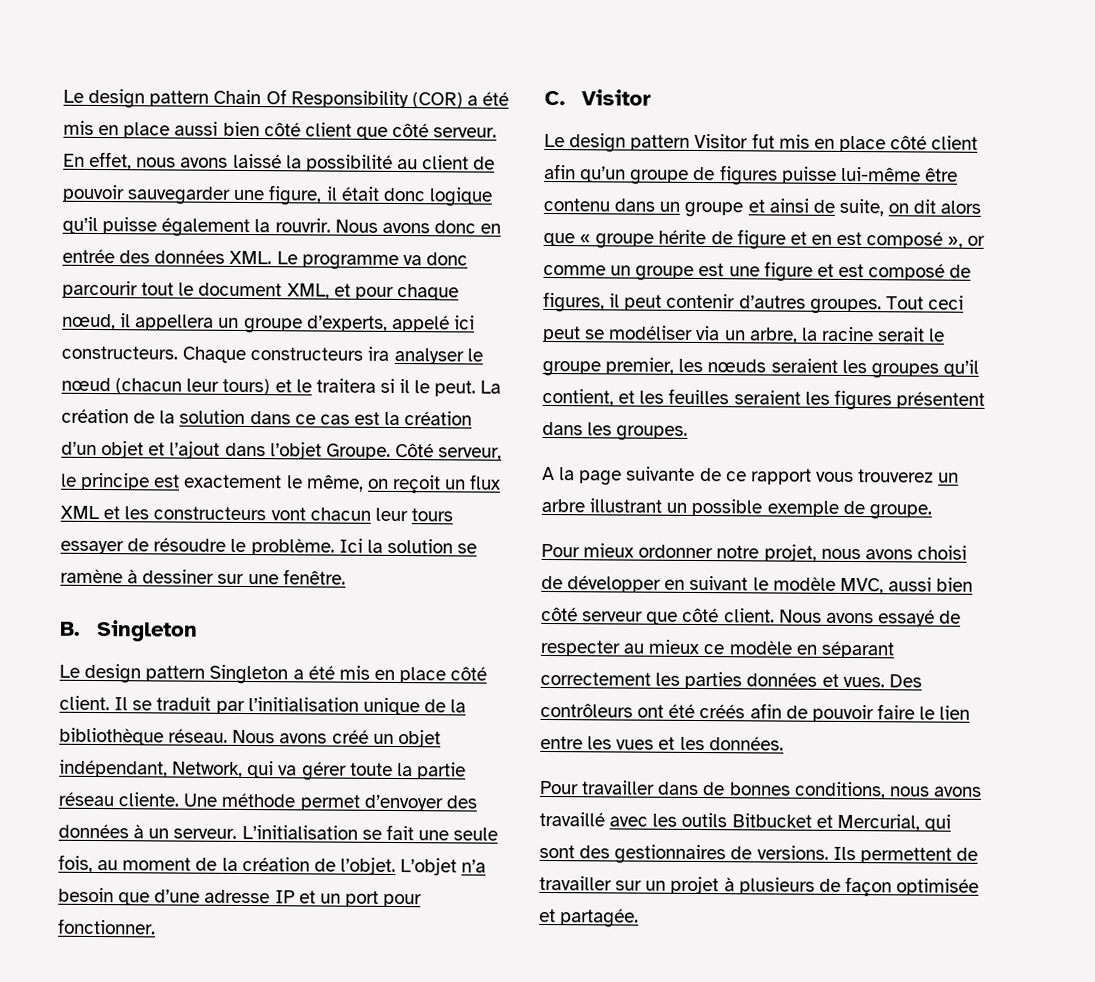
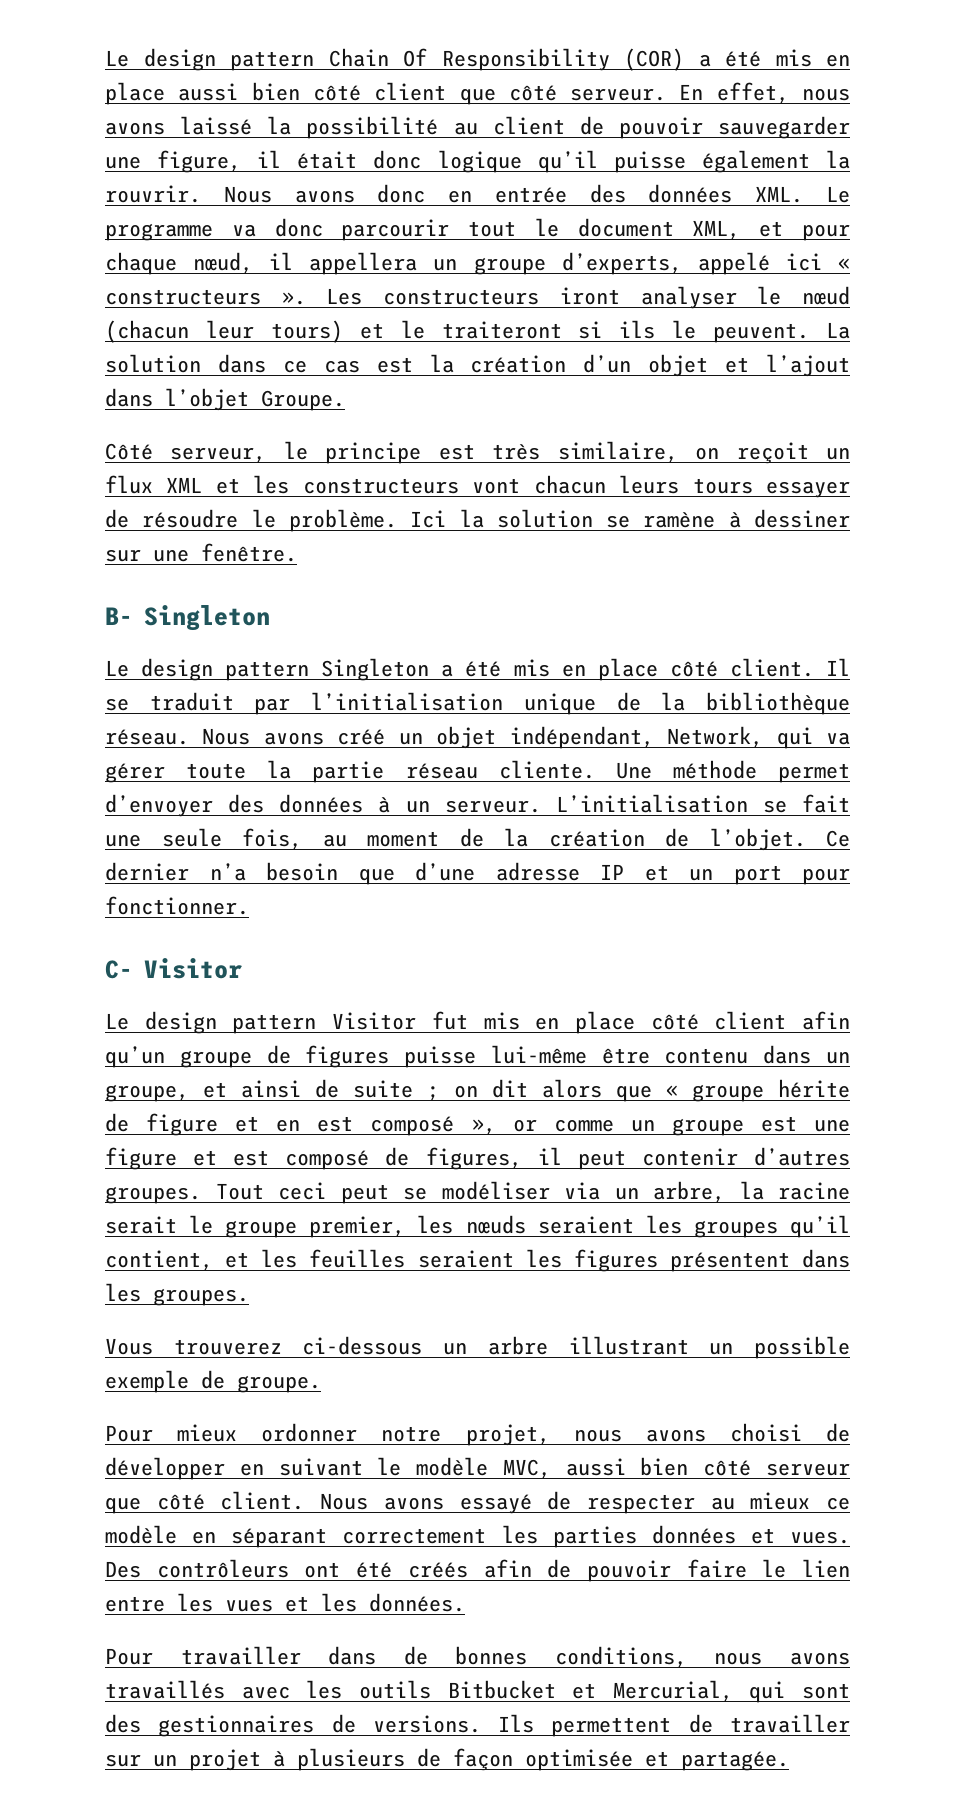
- Nous avons donc en entrée des données XML. Le programme va donc parcourir tout le document XML, et pour chaque nœud, il appellera un groupe d’experts, appelé ici constructeurs. Chaque constructeurs ira analyser le nœud (chacun leur tours) et le traitera si il le peut. La création de la solution dans ce cas est la création d’un objet et l’ajout dans l’objet Groupe. Côté serveur, le principe est exactement le même, on reçoit un flux XML et les constructeurs vont chacun leur tours essayer de résoudre le problème.
+ Nous avons donc en entrée des données XML. Le programme va donc parcourir tout le document XML, et pour chaque nœud, il appellera un groupe d’experts, appelé ici « constructeurs ». Les constructeurs iront analyser le nœud (chacun leur tours) et le traiteront si ils le peuvent. La solution dans ce cas est la création d’un objet et l’ajout dans l’objet Groupe.
+ Côté serveur, le principe est très similaire, on reçoit un flux XML et les constructeurs vont chacun leurs tours essayer de résoudre le problème.
- B. Singleton
+ B- Singleton
- L’objet n’a besoin que d’une adresse IP et un port pour fonctionner.
+ Ce dernier n’a besoin que d’une adresse IP et un port pour fonctionner.
- C. Visitor
+ C- Visitor
- Le design pattern Visitor fut mis en place côté client afin qu’un groupe de figures puisse lui-même être contenu dans un groupe et ainsi de suite, on dit alors que « groupe hérite de figure et en est composé », or comme un groupe est une figure et est composé de figures, il peut contenir d’autres groupes.
+ Le design pattern Visitor fut mis en place côté client afin qu’un groupe de figures puisse lui-même être contenu dans un groupe, et ainsi de suite ; on dit alors que « groupe hérite de figure et en est composé », or comme un groupe est une figure et est composé de figures, il peut contenir d’autres groupes.
- A la page suivante de ce rapport vous trouverez un arbre illustrant un possible exemple de groupe.
+ Vous trouverez ci-dessous un arbre illustrant un possible exemple de groupe.
- Pour travailler dans de bonnes conditions, nous avons travaillé avec les outils Bitbucket et Mercurial, qui sont des gestionnaires de versions.
+ Pour travailler dans de bonnes conditions, nous avons travaillés avec les outils Bitbucket et Mercurial, qui sont des gestionnaires de versions.

